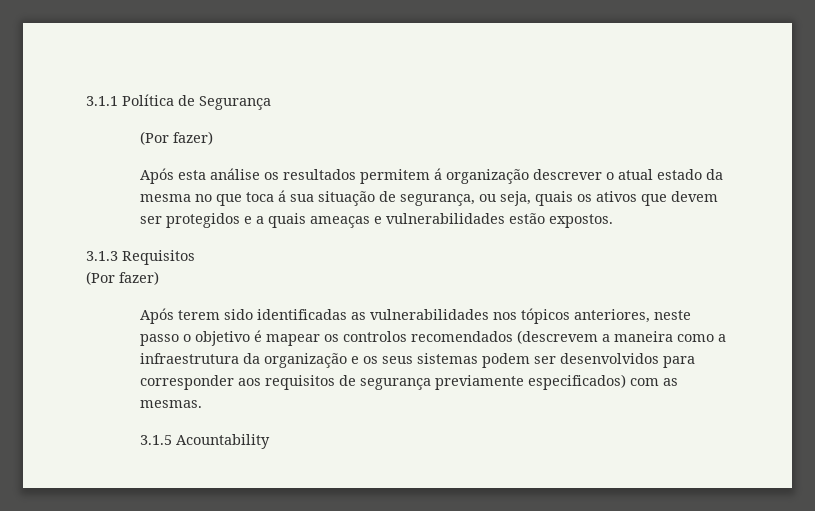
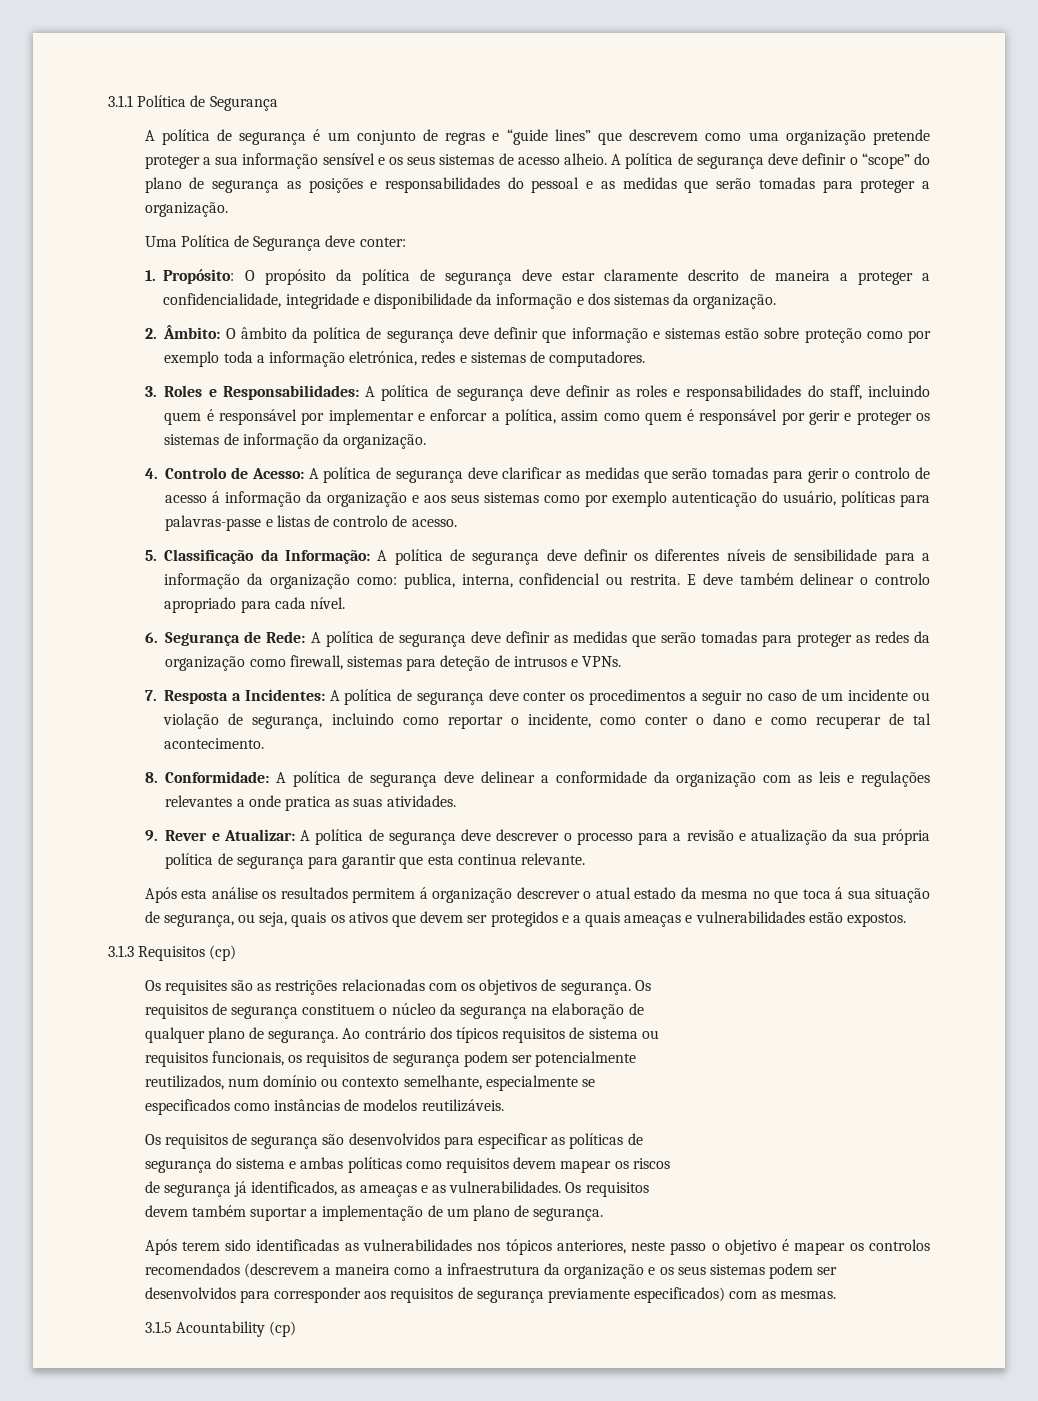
  3.1.1 Política de Segurança
- (Por fazer)
+ A política de segurança é um conjunto de regras e “guide lines” que descrevem como uma organização pretende proteger a sua informação sensível e os seus sistemas de acesso alheio. A política de segurança deve definir o “scope” do plano de segurança as posições e responsabilidades do pessoal e as medidas que serão tomadas para proteger a organização.
+ Uma Política de Segurança deve conter:
+ 1. Propósito: O propósito da política de segurança deve estar claramente descrito de maneira a proteger a confidencialidade, integridade e disponibilidade da informação e dos sistemas da organização.
+ 2. Âmbito: O âmbito da política de segurança deve definir que informação e sistemas estão sobre proteção como por exemplo toda a informação eletrónica, redes e sistemas de computadores.
+ 3. Roles e Responsabilidades: A política de segurança deve definir as roles e responsabilidades do staff, incluindo quem é responsável por implementar e enforcar a política, assim como quem é responsável por gerir e proteger os sistemas de informação da organização.
+ 4. Controlo de Acesso: A política de segurança deve clarificar as medidas que serão tomadas para gerir o controlo de acesso á informação da organização e aos seus sistemas como por exemplo autenticação do usuário, políticas para palavras-passe e listas de controlo de acesso.
+ 5. Classificação da Informação: A política de segurança deve definir os diferentes níveis de sensibilidade para a informação da organização como: publica, interna, confidencial ou restrita. E deve também delinear o controlo apropriado para cada nível.
+ 6. Segurança de Rede: A política de segurança deve definir as medidas que serão tomadas para proteger as redes da organização como firewall, sistemas para deteção de intrusos e VPNs.
+ 7. Resposta a Incidentes: A política de segurança deve conter os procedimentos a seguir no caso de um incidente ou violação de segurança, incluindo como reportar o incidente, como conter o dano e como recuperar de tal acontecimento.
+ 8. Conformidade: A política de segurança deve delinear a conformidade da organização com as leis e regulações relevantes a onde pratica as suas atividades.
+ 9. Rever e Atualizar: A política de segurança deve descrever o processo para a revisão e atualização da sua própria política de segurança para garantir que esta continua relevante.
- 3.1.3 Requisitos
- (Por fazer)
+ 3.1.3 Requisitos (cp)
+ Os requisites são as restrições relacionadas com os objetivos de segurança. Os
+ requisitos de segurança constituem o núcleo da segurança na elaboração de
+ qualquer plano de segurança. Ao contrário dos típicos requisitos de sistema ou
+ requisitos funcionais, os requisitos de segurança podem ser potencialmente
+ reutilizados, num domínio ou contexto semelhante, especialmente se
+ especificados como instâncias de modelos reutilizáveis.
+ Os requisitos de segurança são desenvolvidos para especificar as políticas de
+ segurança do sistema e ambas políticas como requisitos devem mapear os riscos
+ de segurança já identificados, as ameaças e as vulnerabilidades. Os requisitos
+ devem também suportar a implementação de um plano de segurança.
- 3.1.5 Acountability
+ 3.1.5 Acountability (cp)

